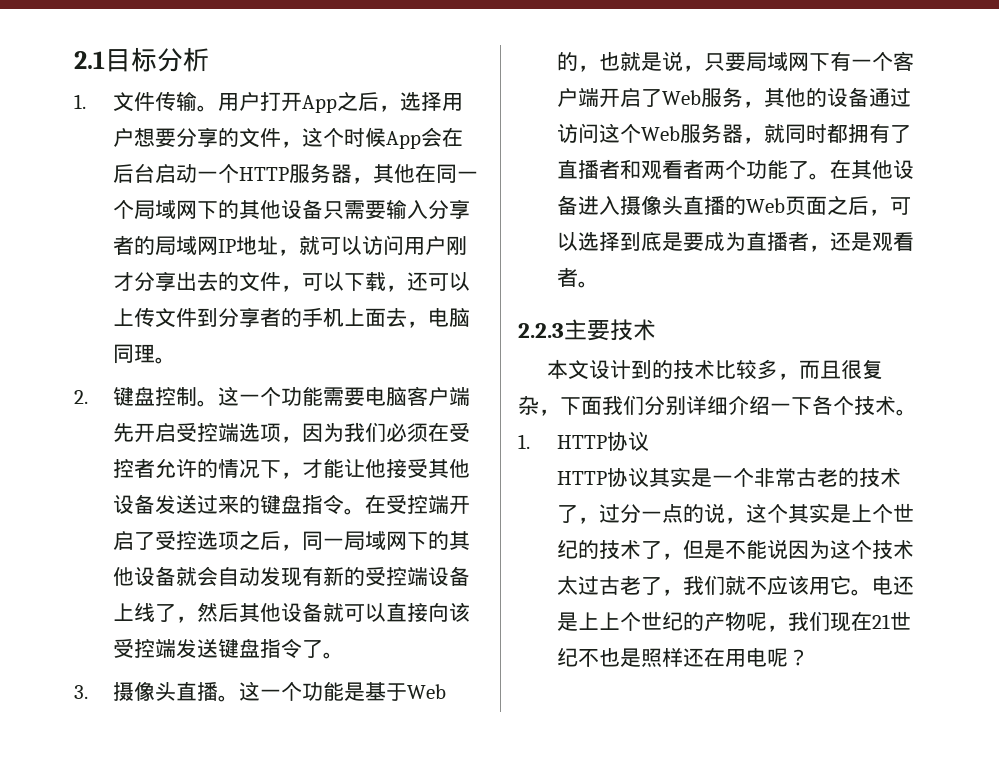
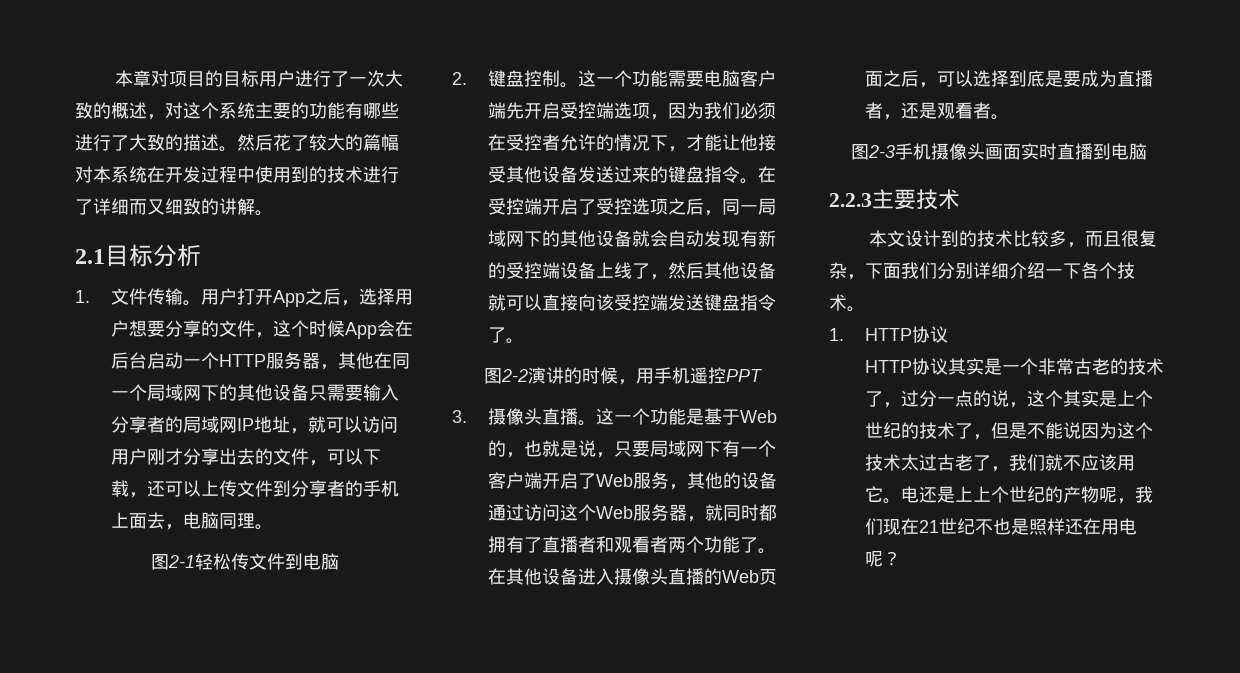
+ 本章对项目的目标用户进行了一次大致的概述，对这个系统主要的功能有哪些进行了大致的描述。然后花了较大的篇幅对本系统在开发过程中使用到的技术进行了详细而又细致的讲解。
+ 图2-1轻松传文件到电脑
+ 图2-2演讲的时候，用手机遥控PPT
+ 图2-3手机摄像头画面实时直播到电脑

